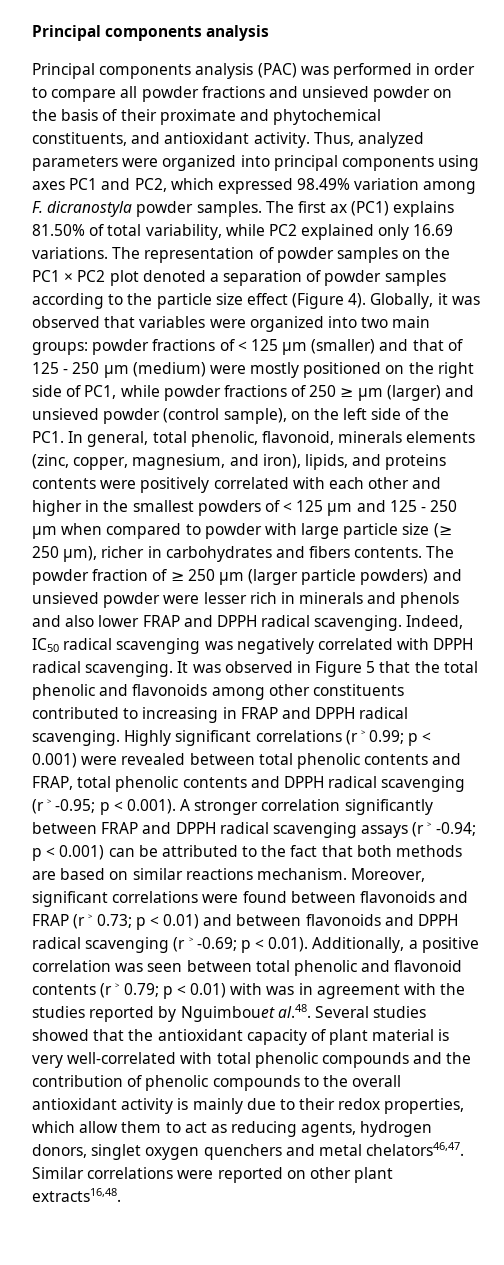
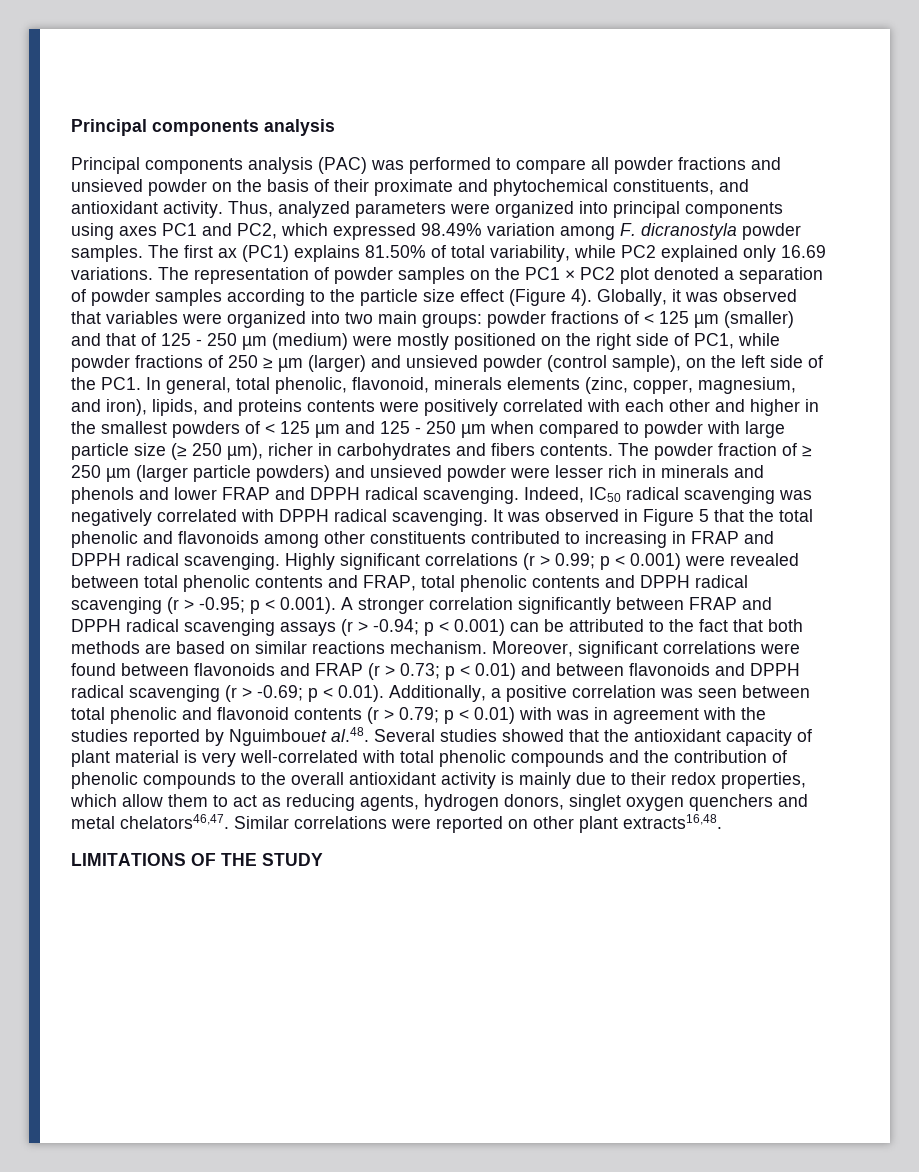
- Principal components analysis (PAC) was performed in order to compare all powder fractions and unsieved powder on the basis of their proximate and phytochemical constituents, and antioxidant activity.
+ Principal components analysis (PAC) was performed to compare all powder fractions and unsieved powder on the basis of their proximate and phytochemical constituents, and antioxidant activity.
- The powder fraction of ≥ 250 µm (larger particle powders) and unsieved powder were lesser rich in minerals and phenols and also lower FRAP and DPPH radical scavenging.
+ The powder fraction of ≥ 250 µm (larger particle powders) and unsieved powder were lesser rich in minerals and phenols and lower FRAP and DPPH radical scavenging.
+ LIMITATIONS OF THE STUDY

